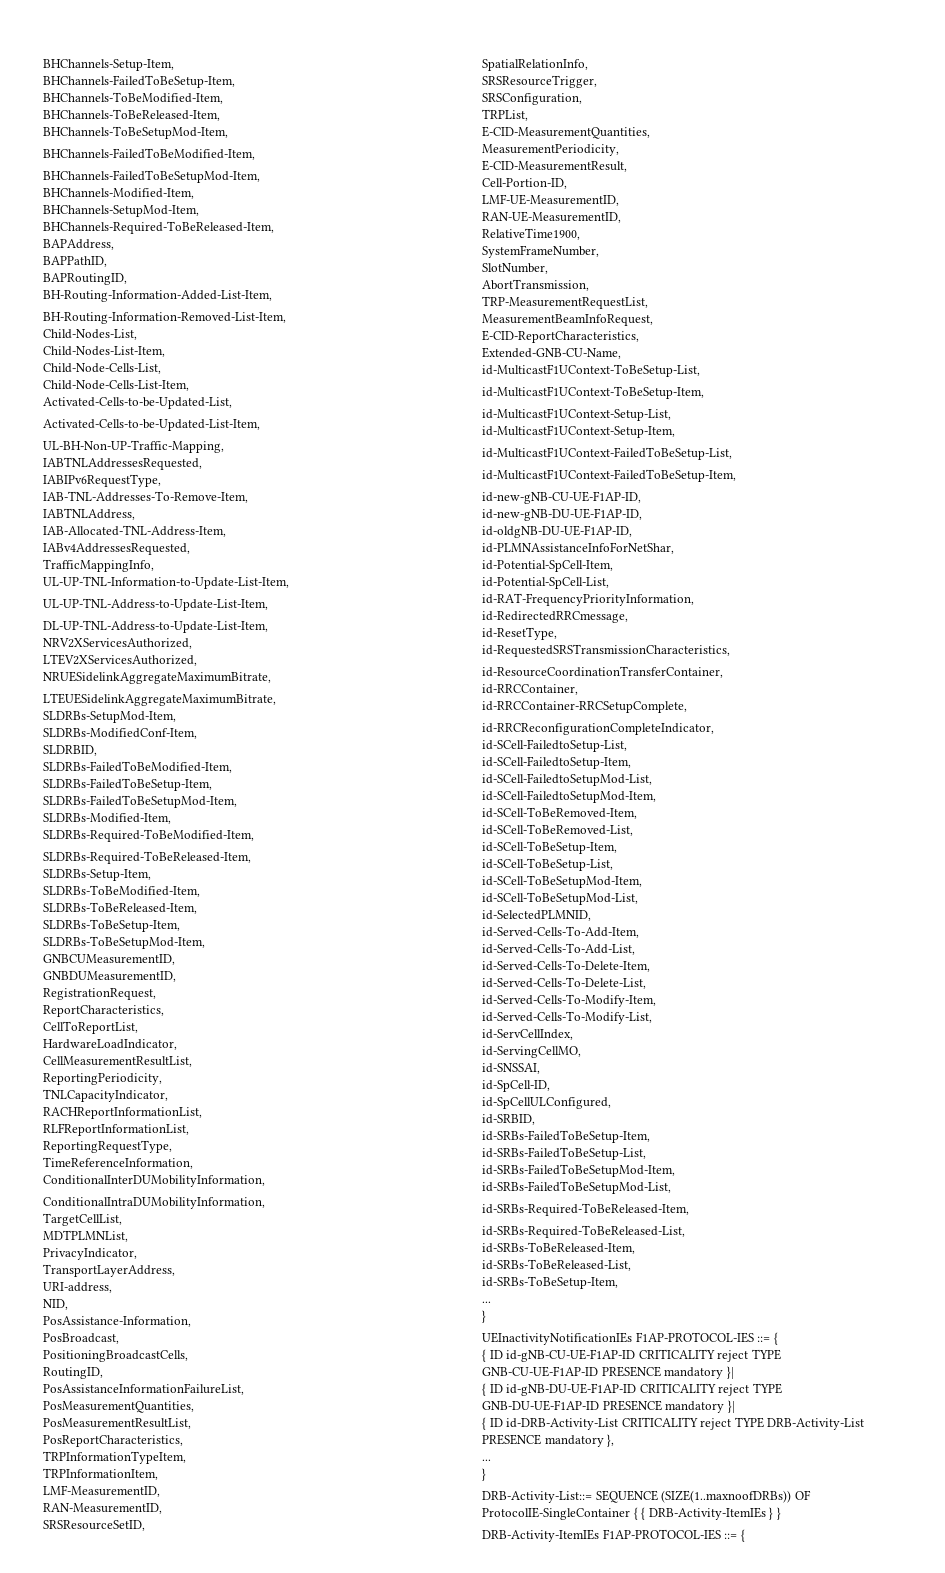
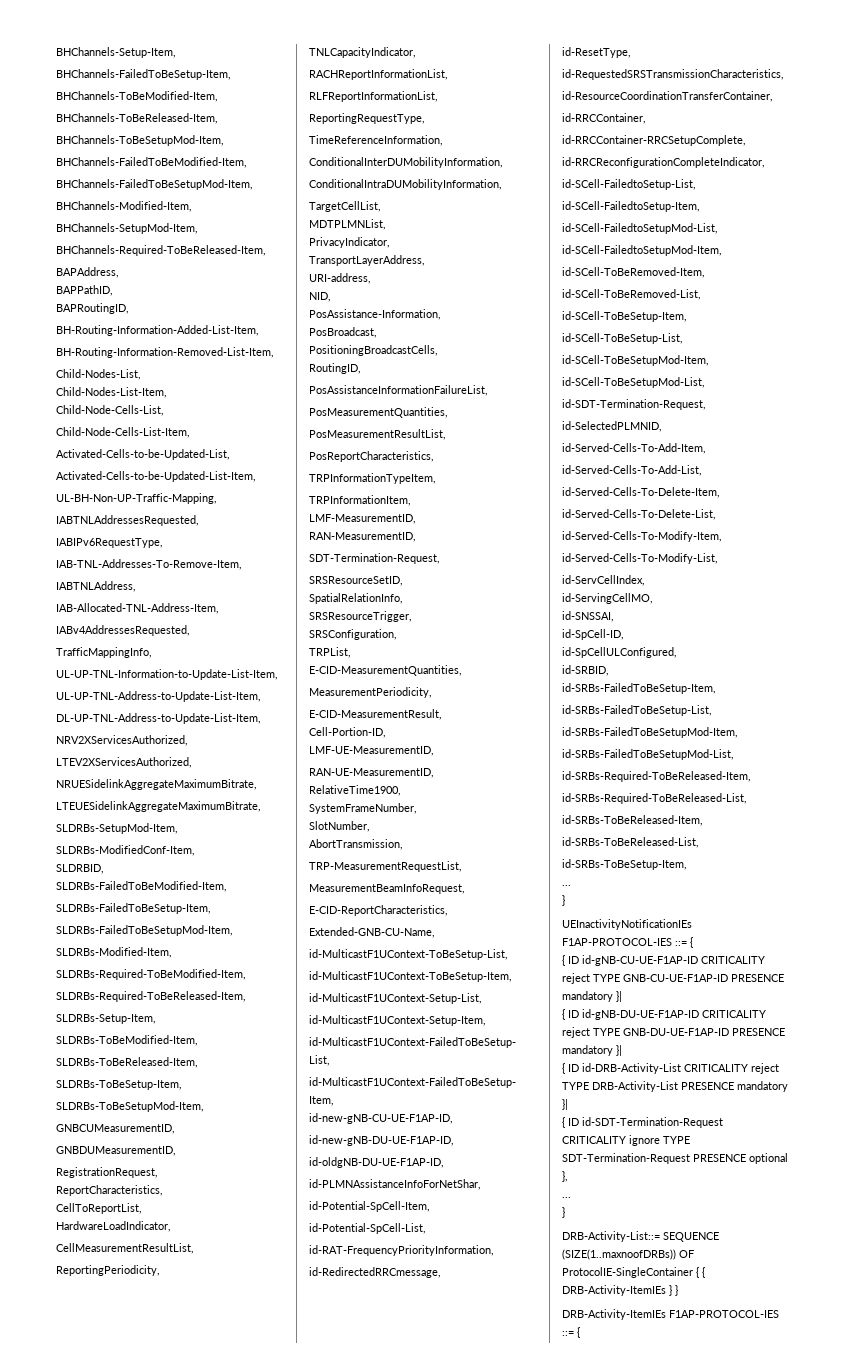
+ SDT-Termination-Request,
+ id-SDT-Termination-Request,
- { ID id-DRB-Activity-List CRITICALITY reject TYPE DRB-Activity-List PRESENCE mandatory },
+ { ID id-DRB-Activity-List CRITICALITY reject TYPE DRB-Activity-List PRESENCE mandatory }|
+ { ID id-SDT-Termination-Request CRITICALITY ignore TYPE SDT-Termination-Request PRESENCE optional },

